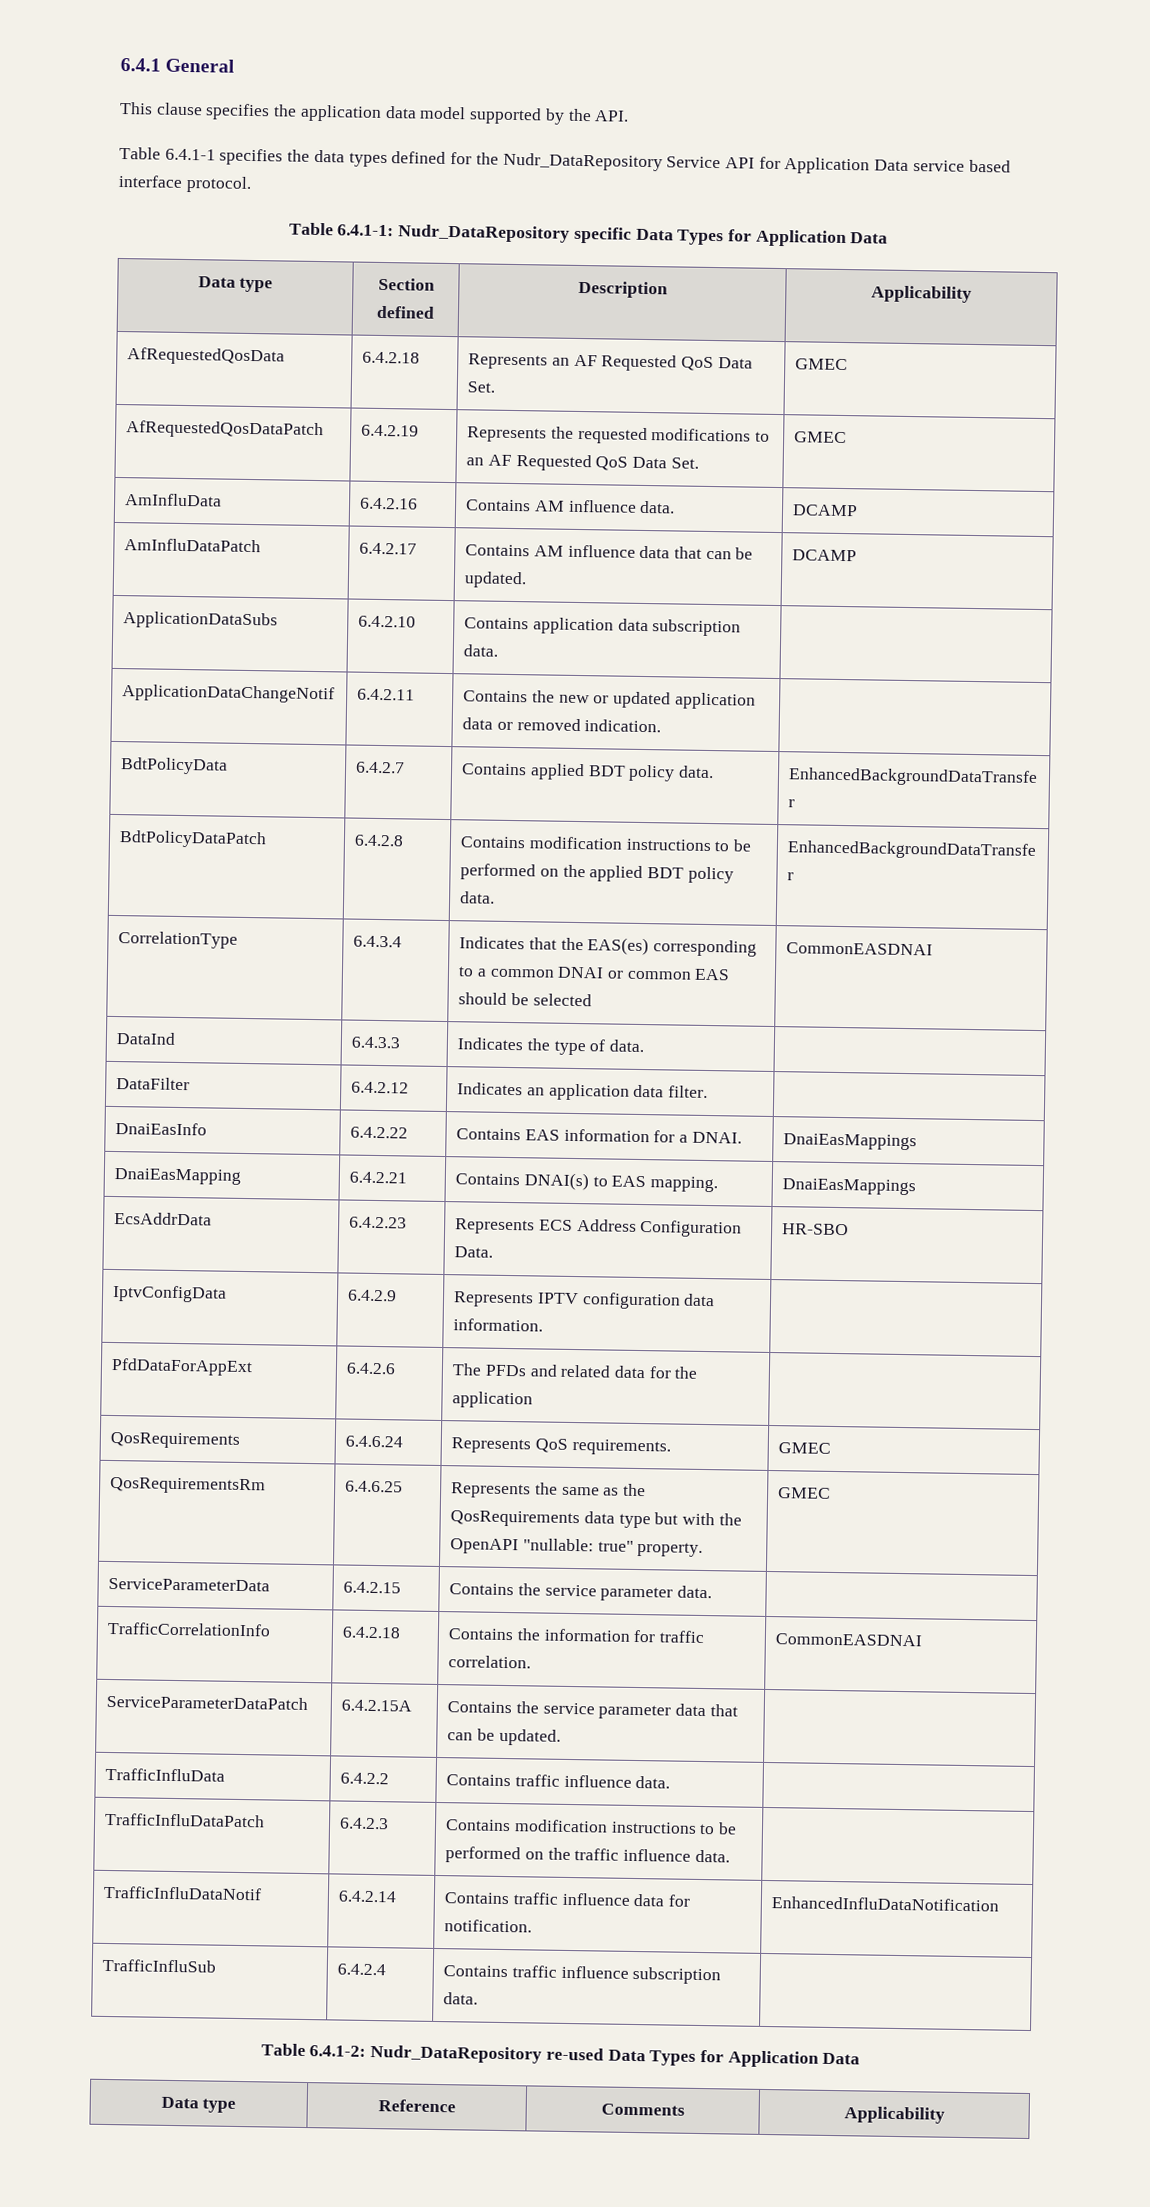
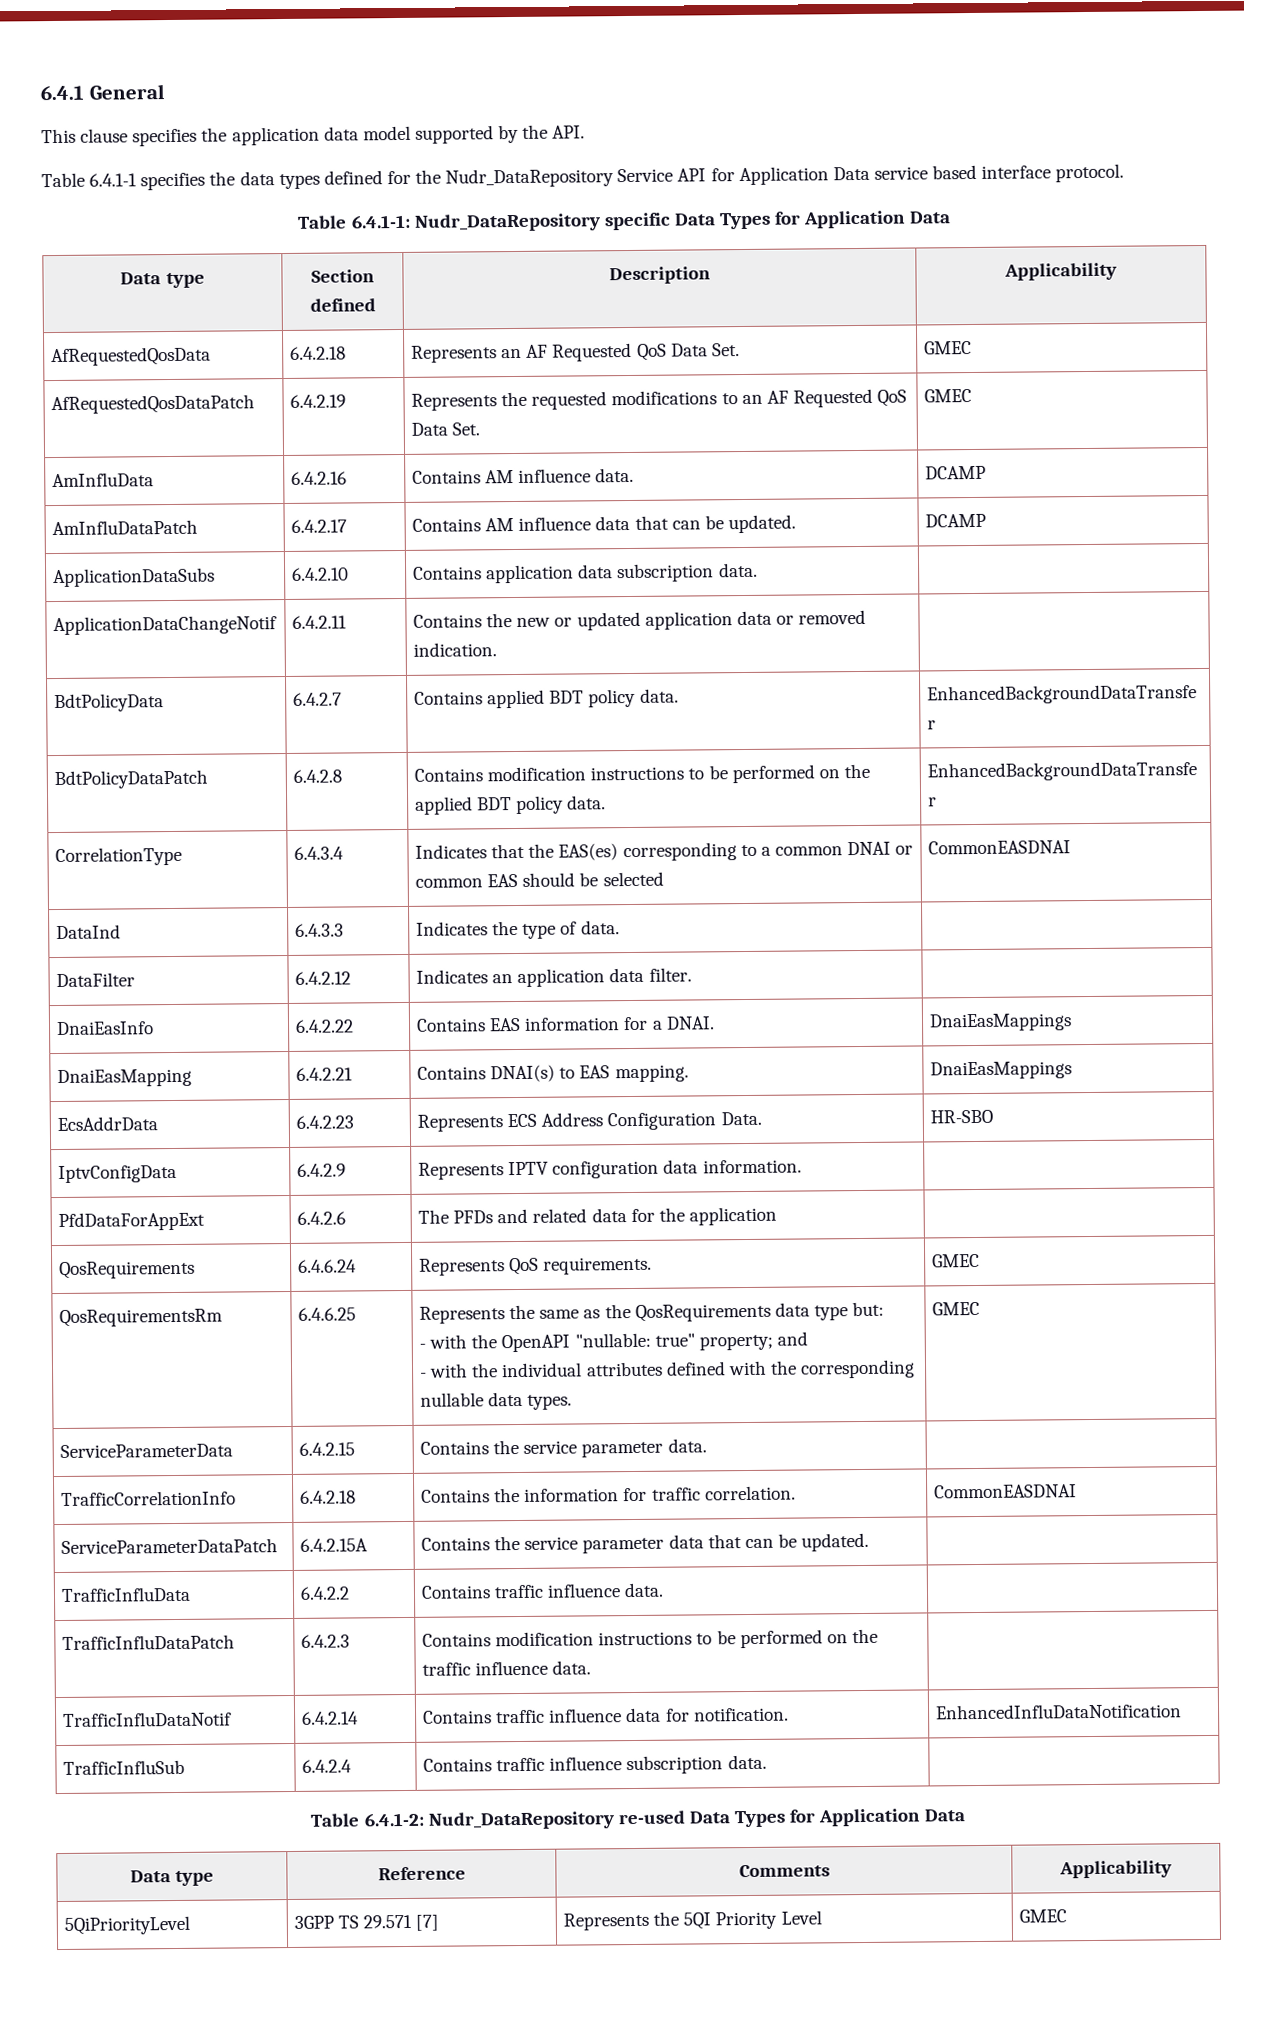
- QosRequirementsRm | 6.4.6.25 | Represents the same as the QosRequirements data type but with the OpenAPI "nullable: true" property. | GMEC
+ QosRequirementsRm | 6.4.6.25 | Represents the same as the QosRequirements data type but:
+ - with the OpenAPI "nullable: true" property; and
+ - with the individual attributes defined with the corresponding nullable data types. | GMEC
+ 5QiPriorityLevel | 3GPP TS 29.571 [7] | Represents the 5QI Priority Level | GMEC

